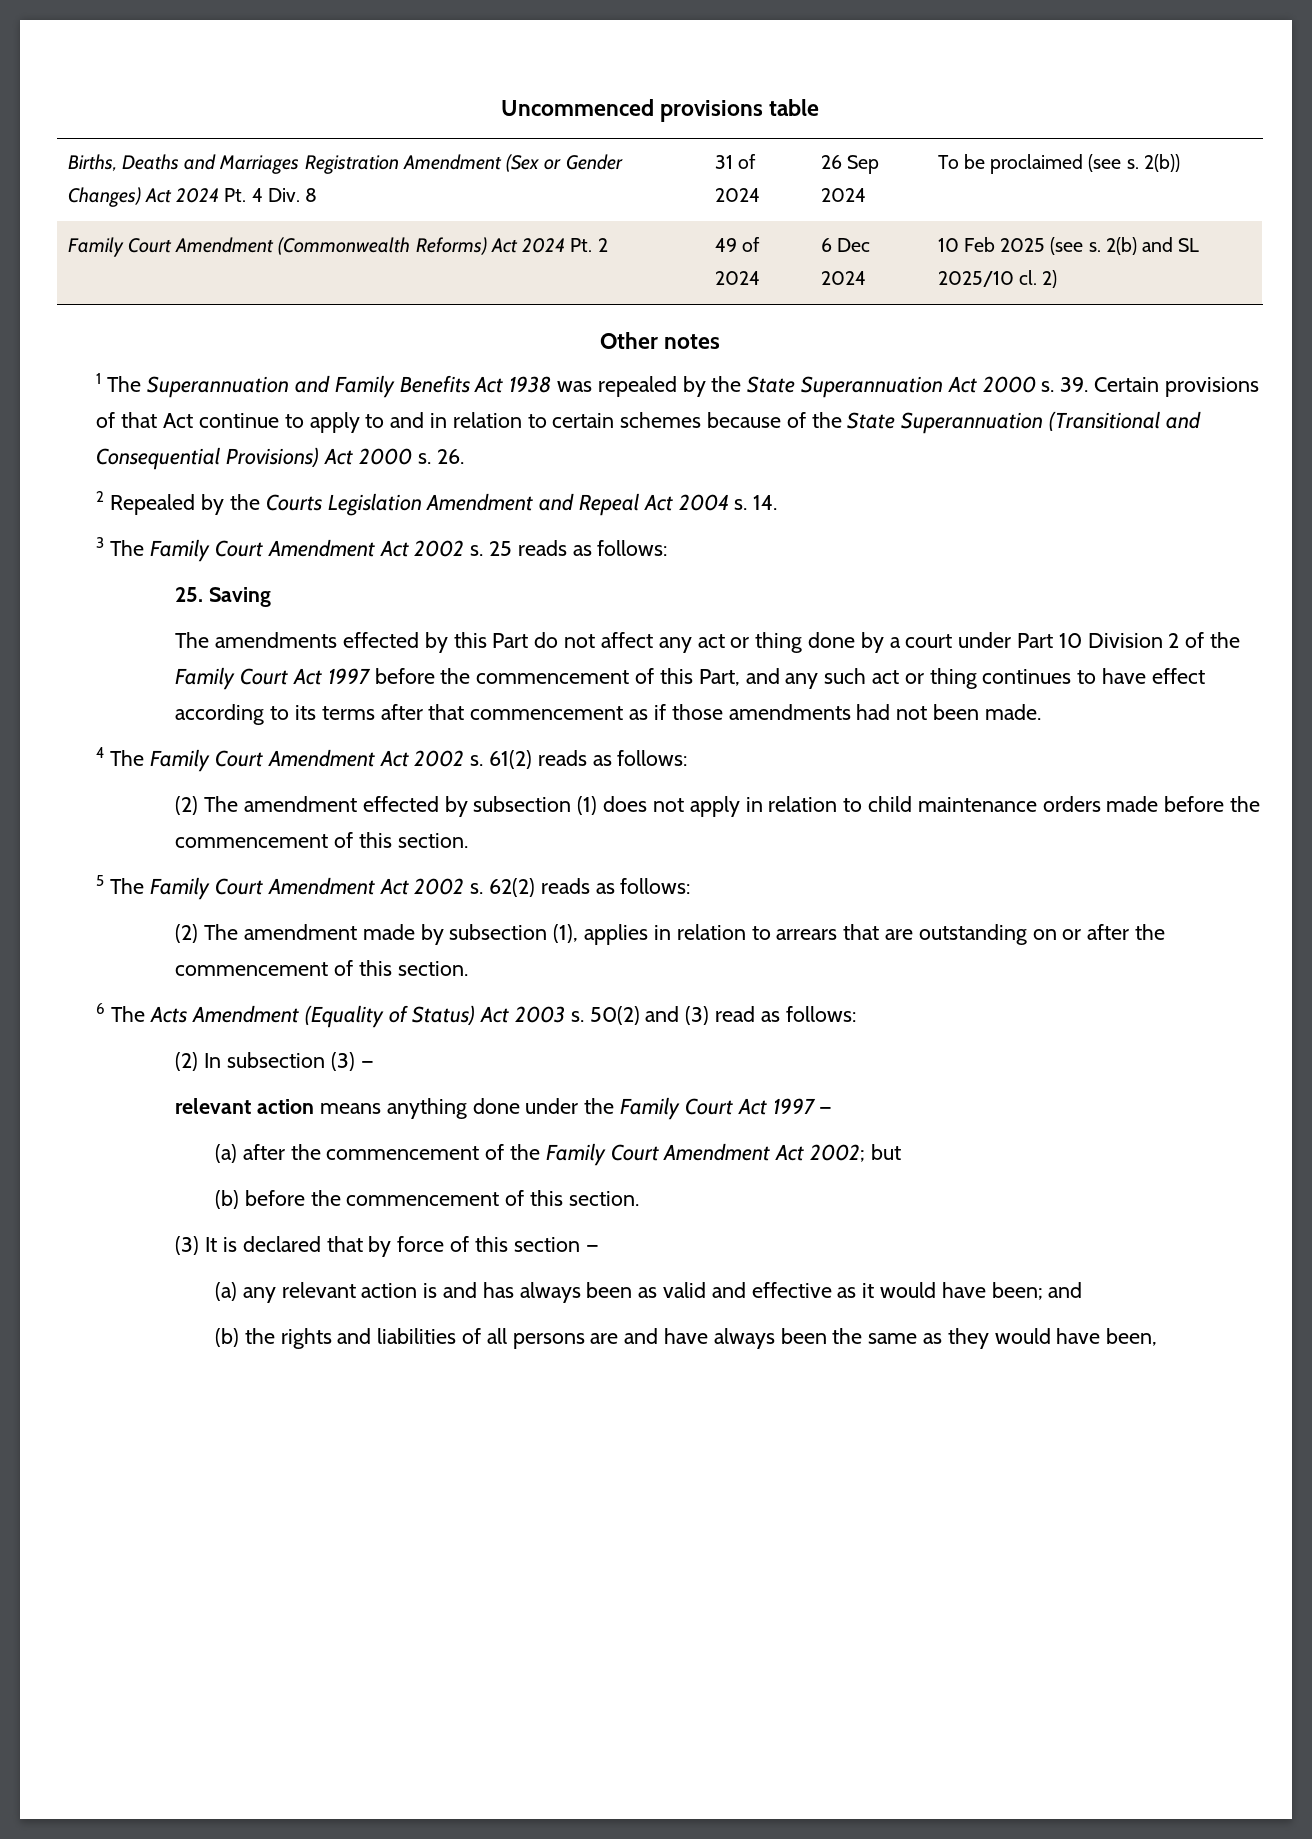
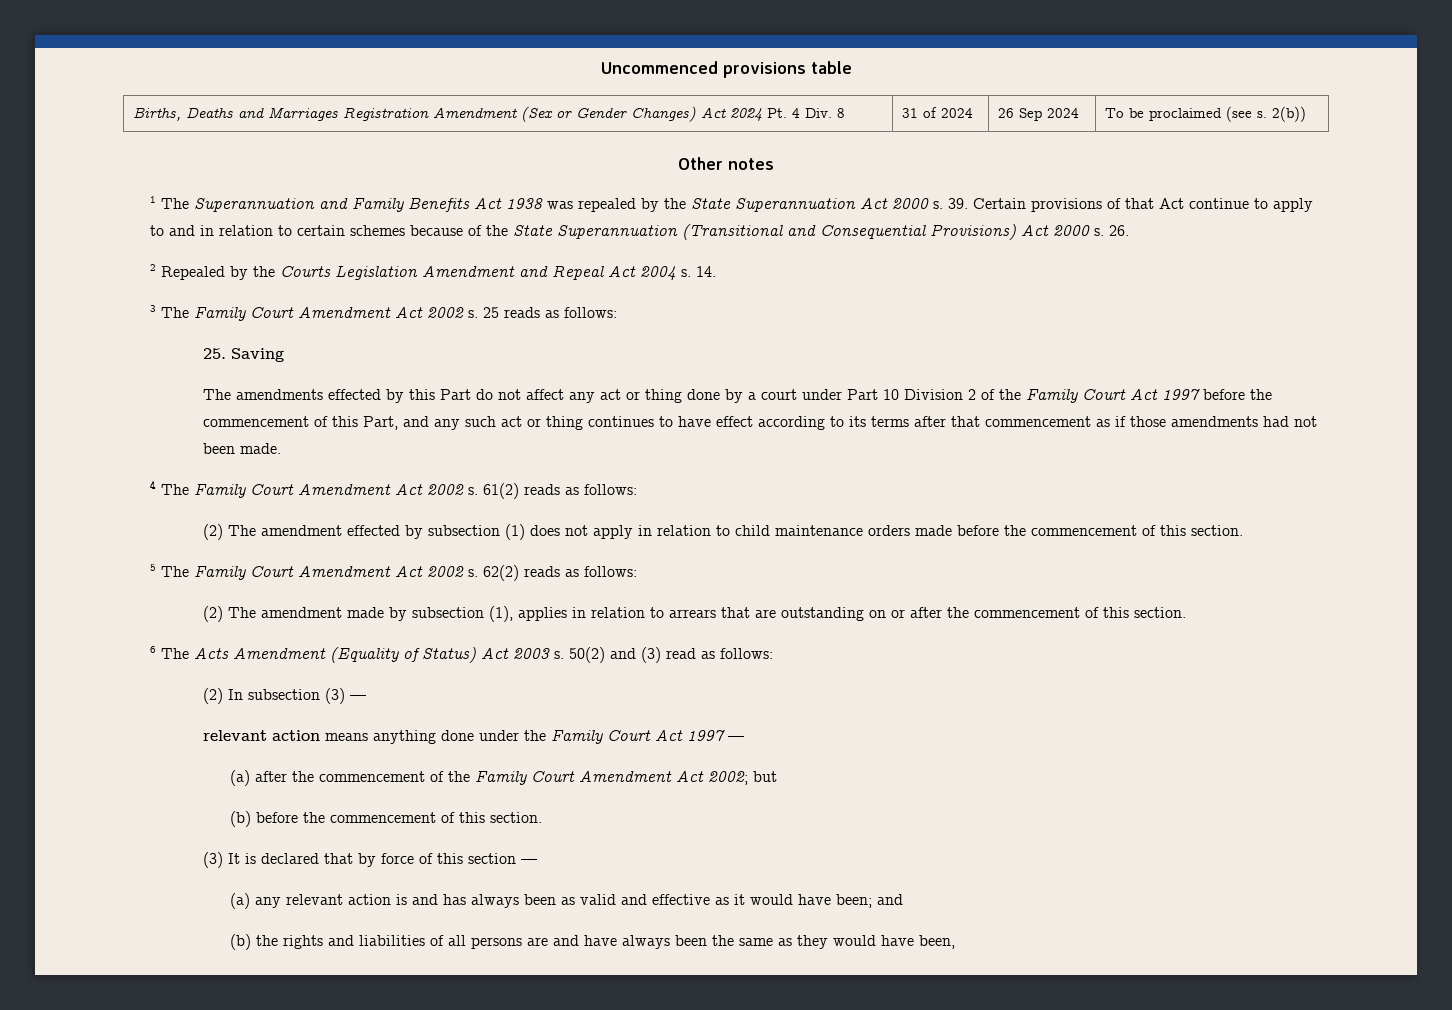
- Family Court Amendment (Commonwealth Reforms) Act 2024 Pt. 2 | 49 of 2024 | 6 Dec 2024 | 10 Feb 2025 (see s. 2(b) and SL 2025/10 cl. 2)

